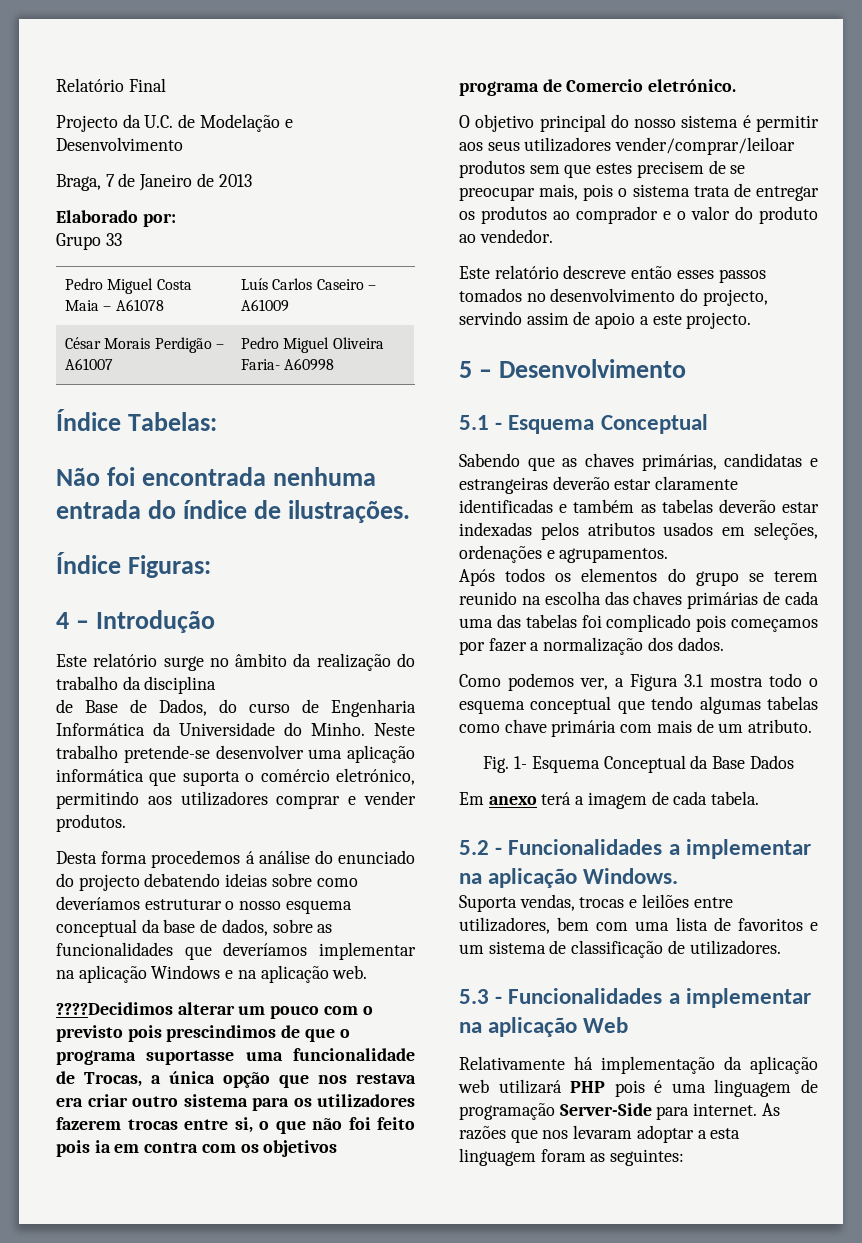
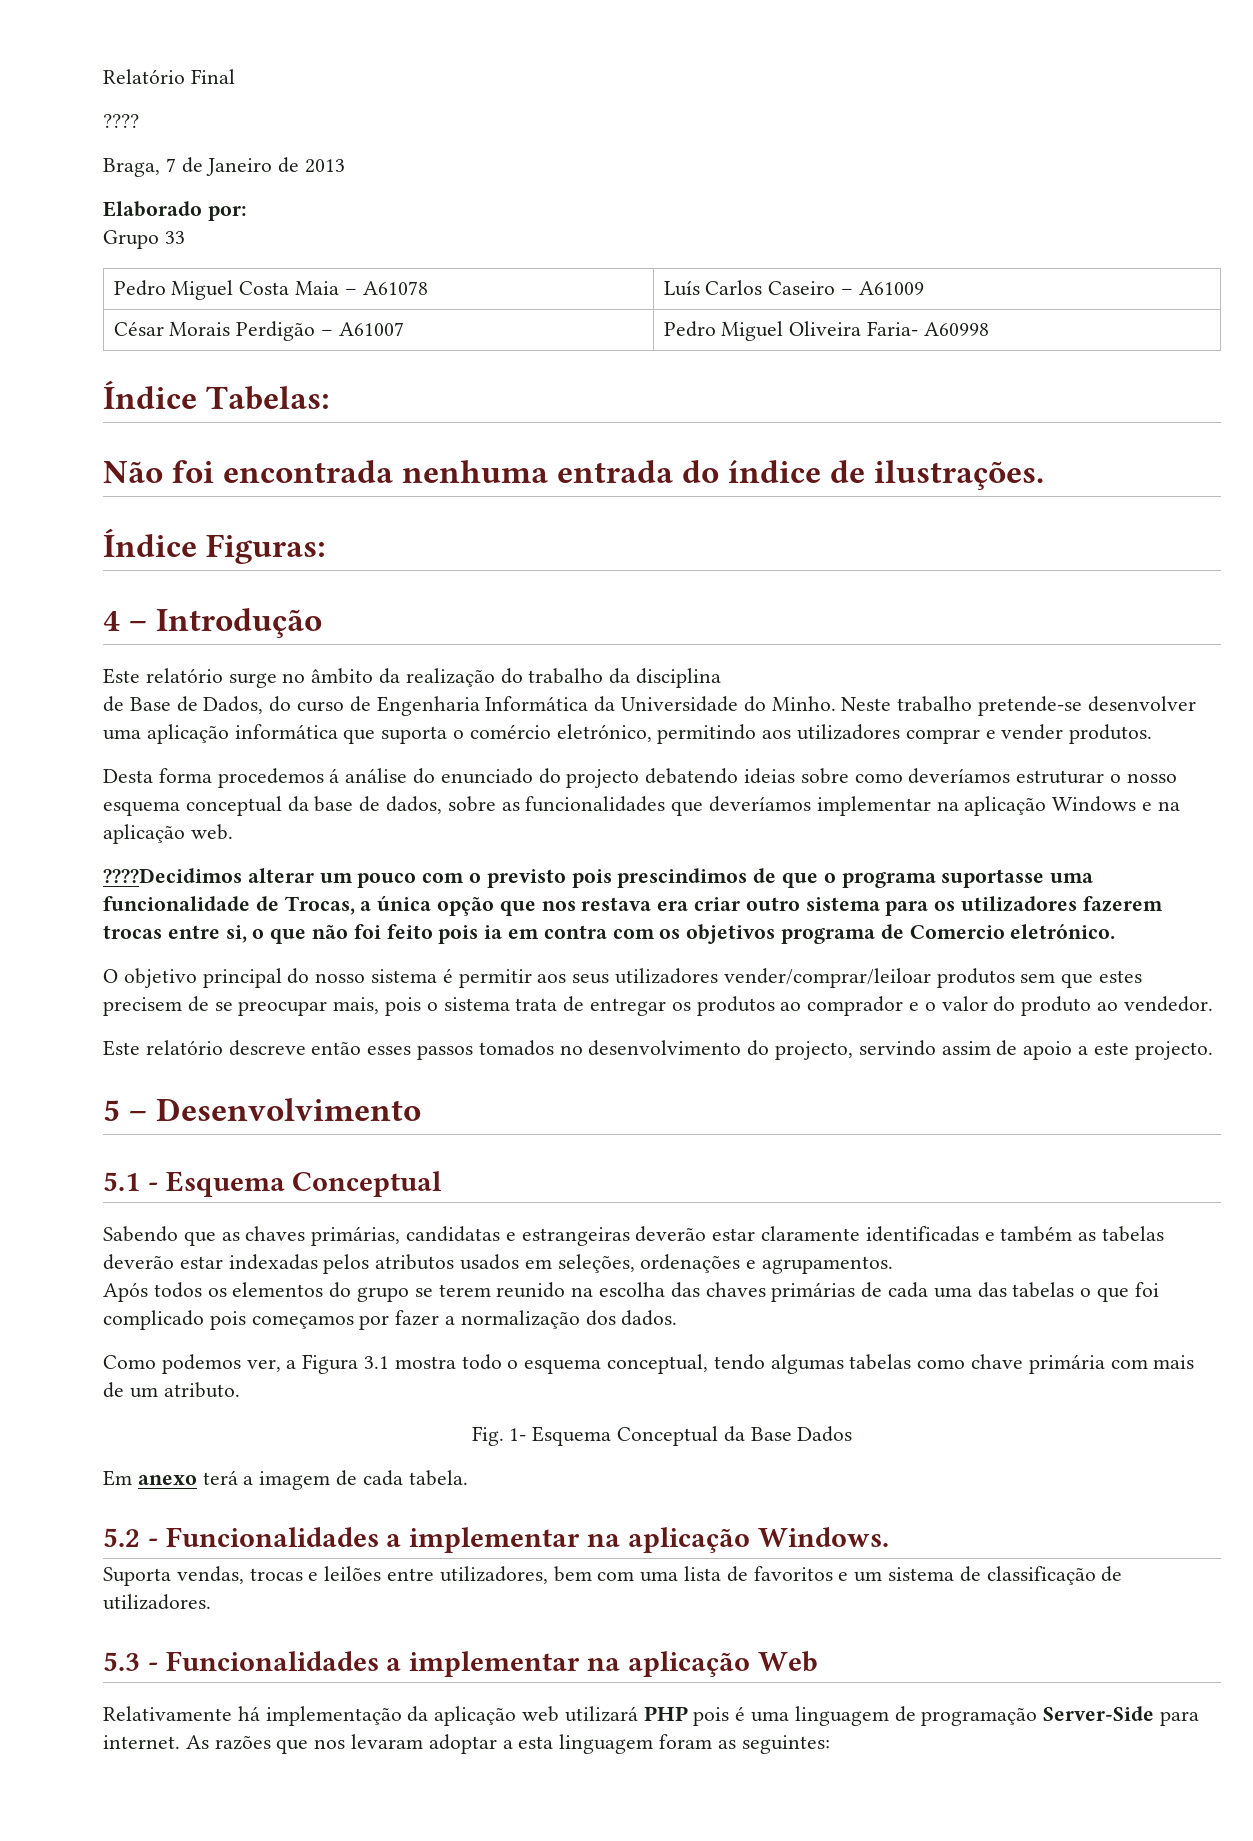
- Projecto da U.C. de Modelação e Desenvolvimento
+ ????
- Após todos os elementos do grupo se terem reunido na escolha das chaves primárias de cada uma das tabelas foi complicado pois começamos por fazer a normalização dos dados.
+ Após todos os elementos do grupo se terem reunido na escolha das chaves primárias de cada uma das tabelas o que foi complicado pois começamos por fazer a normalização dos dados.
- Como podemos ver, a Figura 3.1 mostra todo o esquema conceptual que tendo algumas tabelas como chave primária com mais de um atributo.
+ Como podemos ver, a Figura 3.1 mostra todo o esquema conceptual, tendo algumas tabelas como chave primária com mais de um atributo.

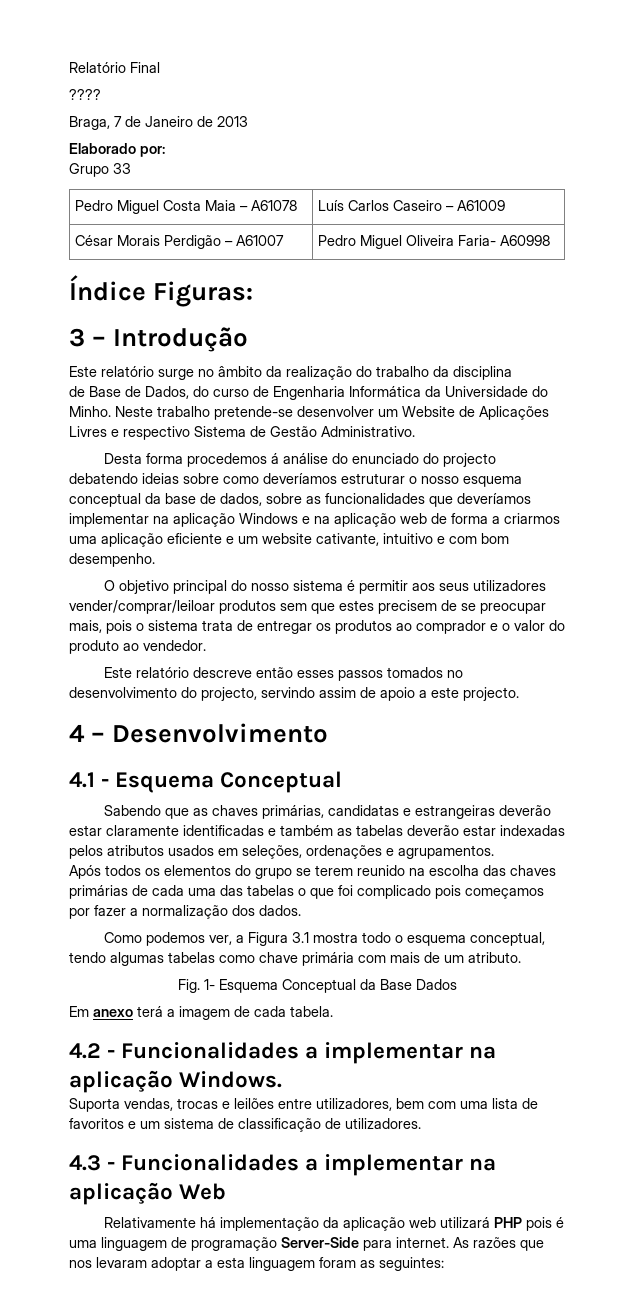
- Índice Tabelas:
- Não foi encontrada nenhuma entrada do índice de ilustrações.
- 4 – Introdução
+ 3 – Introdução
- Neste trabalho pretende-se desenvolver uma aplicação informática que suporta o comércio eletrónico, permitindo aos utilizadores comprar e vender produtos.
+ Neste trabalho pretende-se desenvolver um Website de Aplicações Livres e respectivo Sistema de Gestão Administrativo.
- Desta forma procedemos á análise do enunciado do projecto debatendo ideias sobre como deveríamos estruturar o nosso esquema conceptual da base de dados, sobre as funcionalidades que deveríamos implementar na aplicação Windows e na aplicação web.
- ????Decidimos alterar um pouco com o previsto pois prescindimos de que o programa suportasse uma funcionalidade de Trocas, a única opção que nos restava era criar outro sistema para os utilizadores fazerem trocas entre si, o que não foi feito pois ia em contra com os objetivos programa de Comercio eletrónico.
+ Desta forma procedemos á análise do enunciado do projecto debatendo ideias sobre como deveríamos estruturar o nosso esquema conceptual da base de dados, sobre as funcionalidades que deveríamos implementar na aplicação Windows e na aplicação web de forma a criarmos uma aplicação eficiente e um website cativante, intuitivo e com bom desempenho.
- 5 – Desenvolvimento
+ 4 – Desenvolvimento
- 5.1 - Esquema Conceptual
+ 4.1 - Esquema Conceptual
- 5.2 - Funcionalidades a implementar na aplicação Windows.
+ 4.2 - Funcionalidades a implementar na aplicação Windows.
- 5.3 - Funcionalidades a implementar na aplicação Web
+ 4.3 - Funcionalidades a implementar na aplicação Web

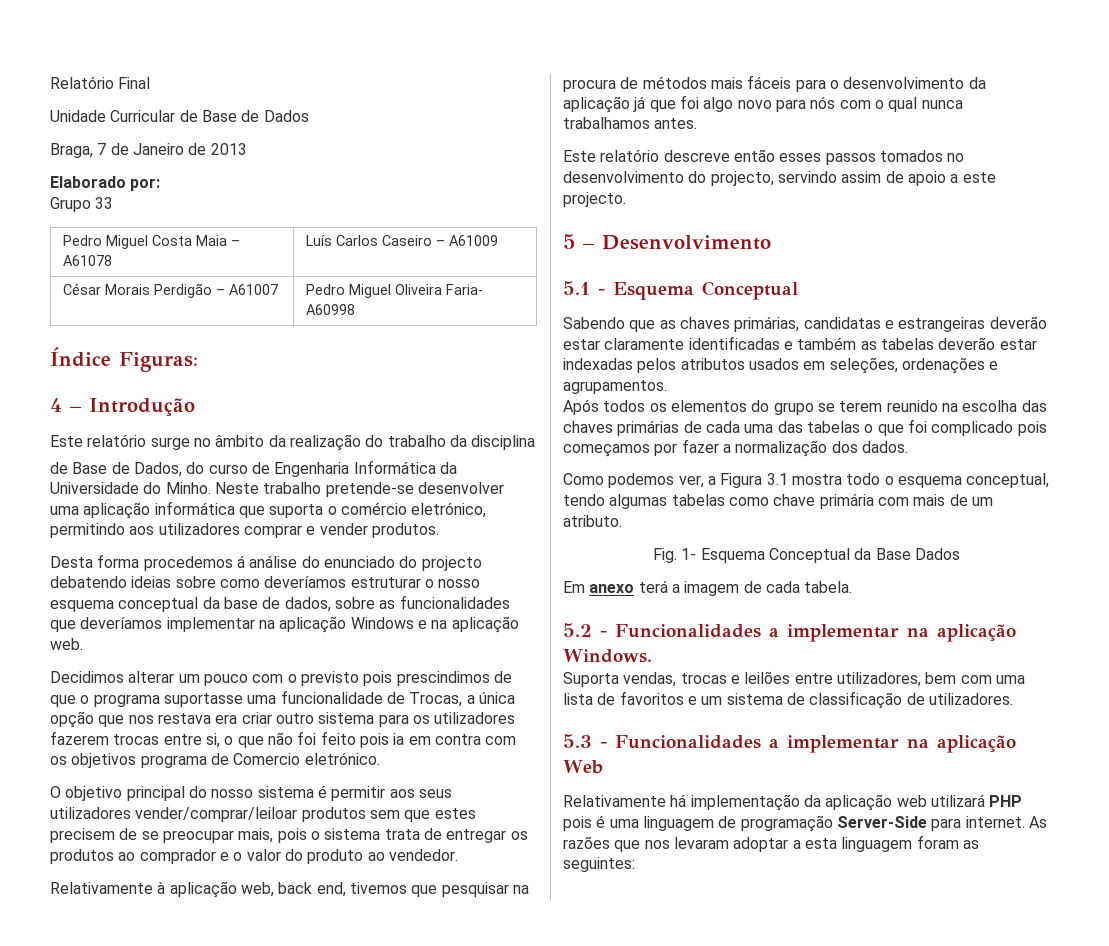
- ????
+ Unidade Curricular de Base de Dados
- 3 – Introdução
+ 4 – Introdução
- Neste trabalho pretende-se desenvolver um Website de Aplicações Livres e respectivo Sistema de Gestão Administrativo.
+ Neste trabalho pretende-se desenvolver uma aplicação informática que suporta o comércio eletrónico, permitindo aos utilizadores comprar e vender produtos.
- Desta forma procedemos á análise do enunciado do projecto debatendo ideias sobre como deveríamos estruturar o nosso esquema conceptual da base de dados, sobre as funcionalidades que deveríamos implementar na aplicação Windows e na aplicação web de forma a criarmos uma aplicação eficiente e um website cativante, intuitivo e com bom desempenho.
+ Desta forma procedemos á análise do enunciado do projecto debatendo ideias sobre como deveríamos estruturar o nosso esquema conceptual da base de dados, sobre as funcionalidades que deveríamos implementar na aplicação Windows e na aplicação web.
+ Decidimos alterar um pouco com o previsto pois prescindimos de que o programa suportasse uma funcionalidade de Trocas, a única opção que nos restava era criar outro sistema para os utilizadores fazerem trocas entre si, o que não foi feito pois ia em contra com os objetivos programa de Comercio eletrónico.
+ Relativamente à aplicação web, back end, tivemos que pesquisar na procura de métodos mais fáceis para o desenvolvimento da aplicação já que foi algo novo para nós com o qual nunca trabalhamos antes.
- 4 – Desenvolvimento
+ 5 – Desenvolvimento
- 4.1 - Esquema Conceptual
+ 5.1 - Esquema Conceptual
- 4.2 - Funcionalidades a implementar na aplicação Windows.
+ 5.2 - Funcionalidades a implementar na aplicação Windows.
- 4.3 - Funcionalidades a implementar na aplicação Web
+ 5.3 - Funcionalidades a implementar na aplicação Web

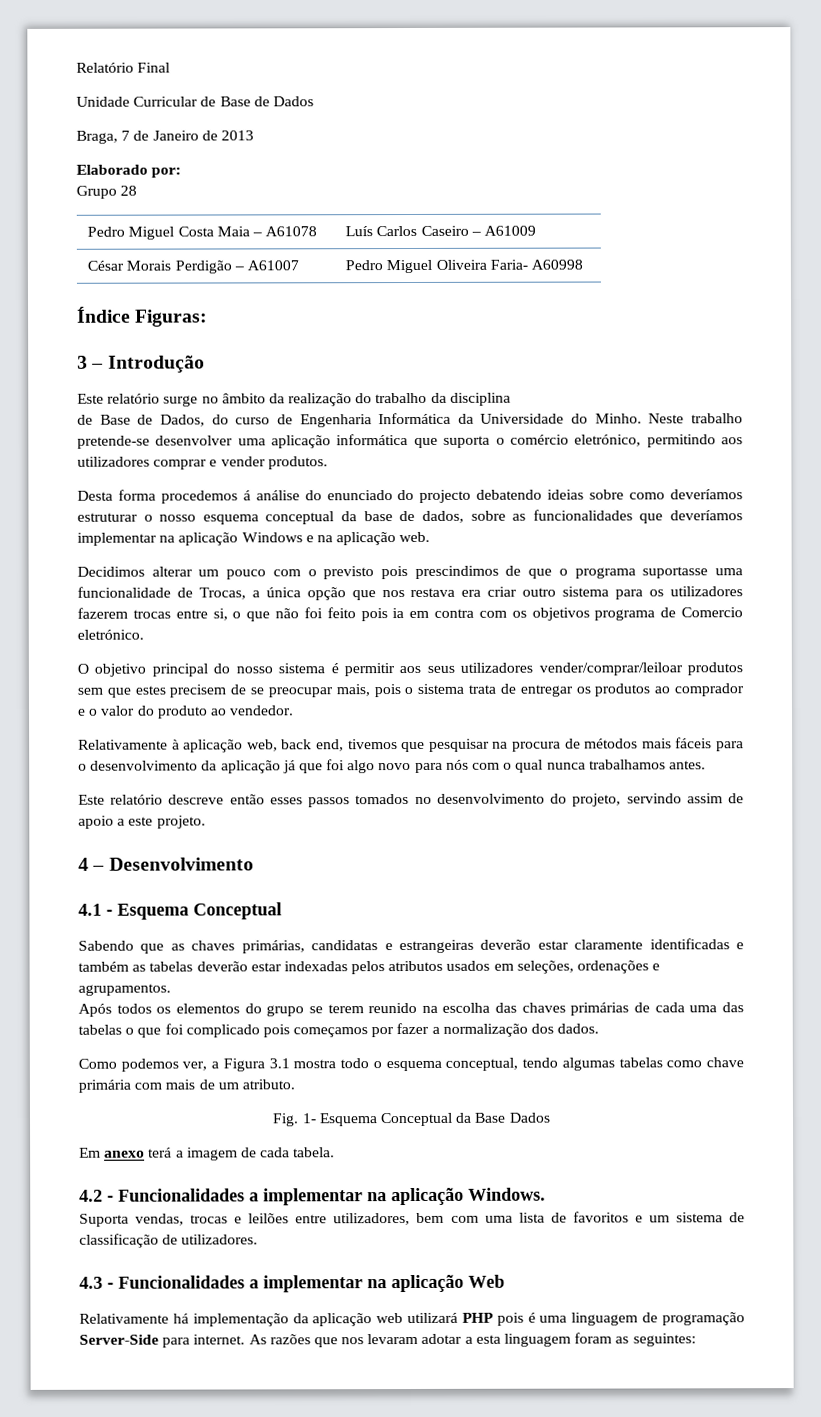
- Grupo 33
+ Grupo 28
- 4 – Introdução
+ 3 – Introdução
- Este relatório descreve então esses passos tomados no desenvolvimento do projecto, servindo assim de apoio a este projecto.
- 5 – Desenvolvimento
+ Este relatório descreve então esses passos tomados no desenvolvimento do projeto, servindo assim de apoio a este projeto.
+ 4 – Desenvolvimento
- 5.1 - Esquema Conceptual
+ 4.1 - Esquema Conceptual
- 5.2 - Funcionalidades a implementar na aplicação Windows.
+ 4.2 - Funcionalidades a implementar na aplicação Windows.
- 5.3 - Funcionalidades a implementar na aplicação Web
+ 4.3 - Funcionalidades a implementar na aplicação Web
- As razões que nos levaram adoptar a esta linguagem foram as seguintes:
+ As razões que nos levaram adotar a esta linguagem foram as seguintes:

